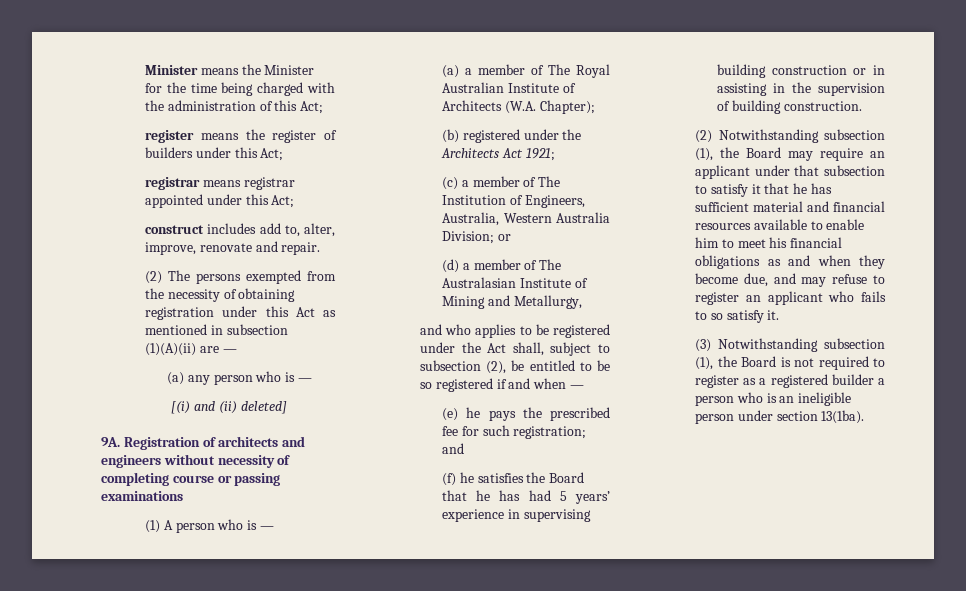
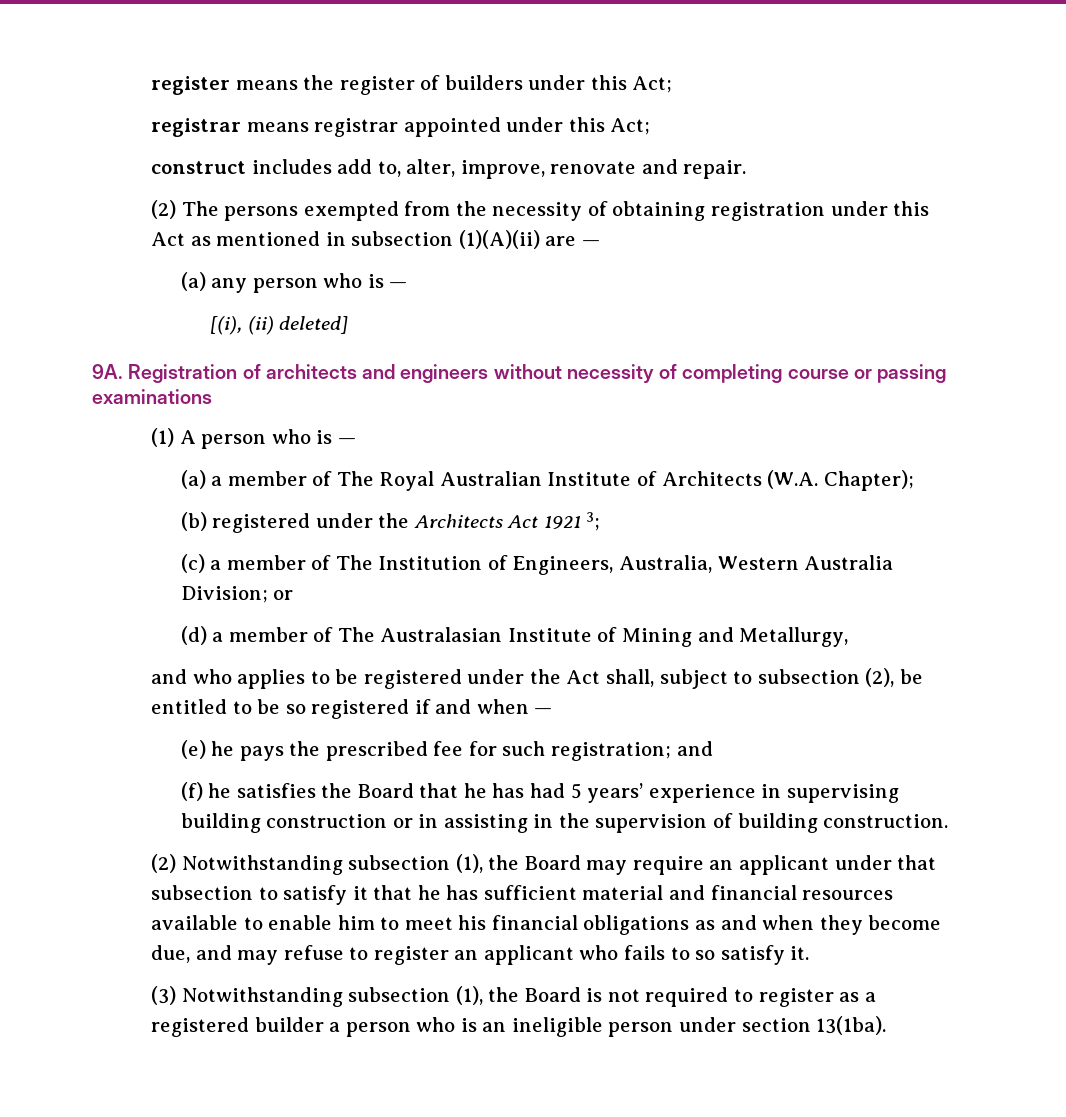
- Minister means the Minister for the time being charged with the administration of this Act;
- [(i) and (ii) deleted]
+ [(i), (ii) deleted]
- (b) registered under the Architects Act 1921;
+ (b) registered under the Architects Act 1921 3;

